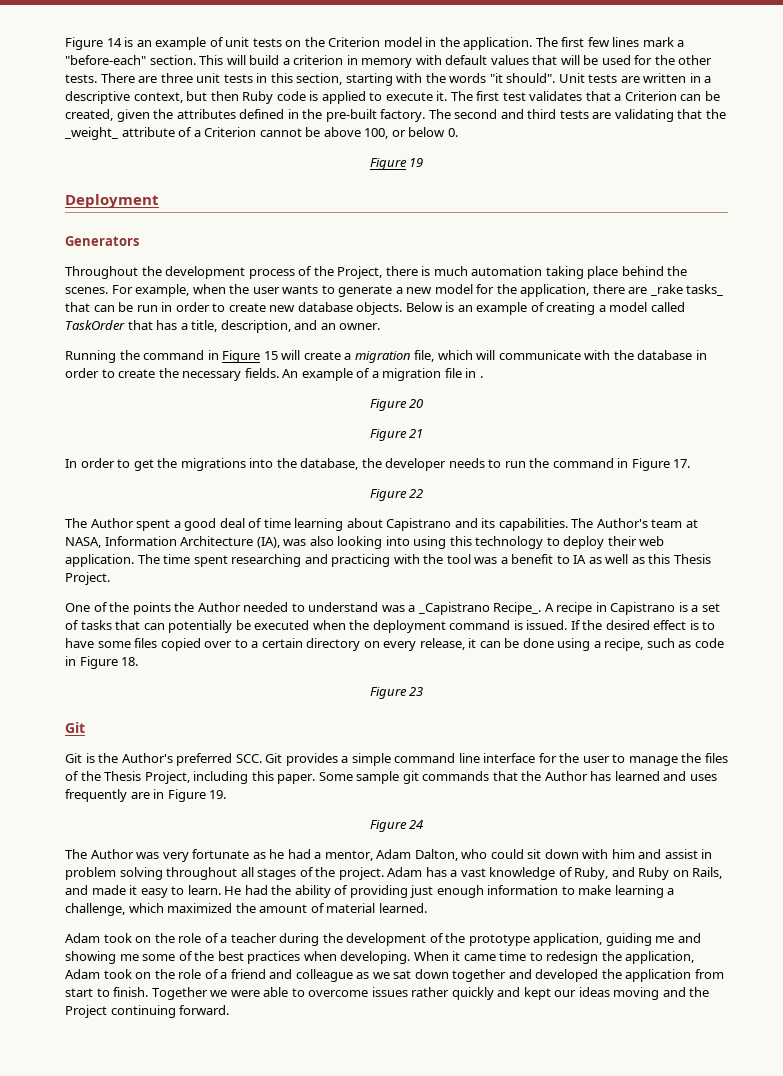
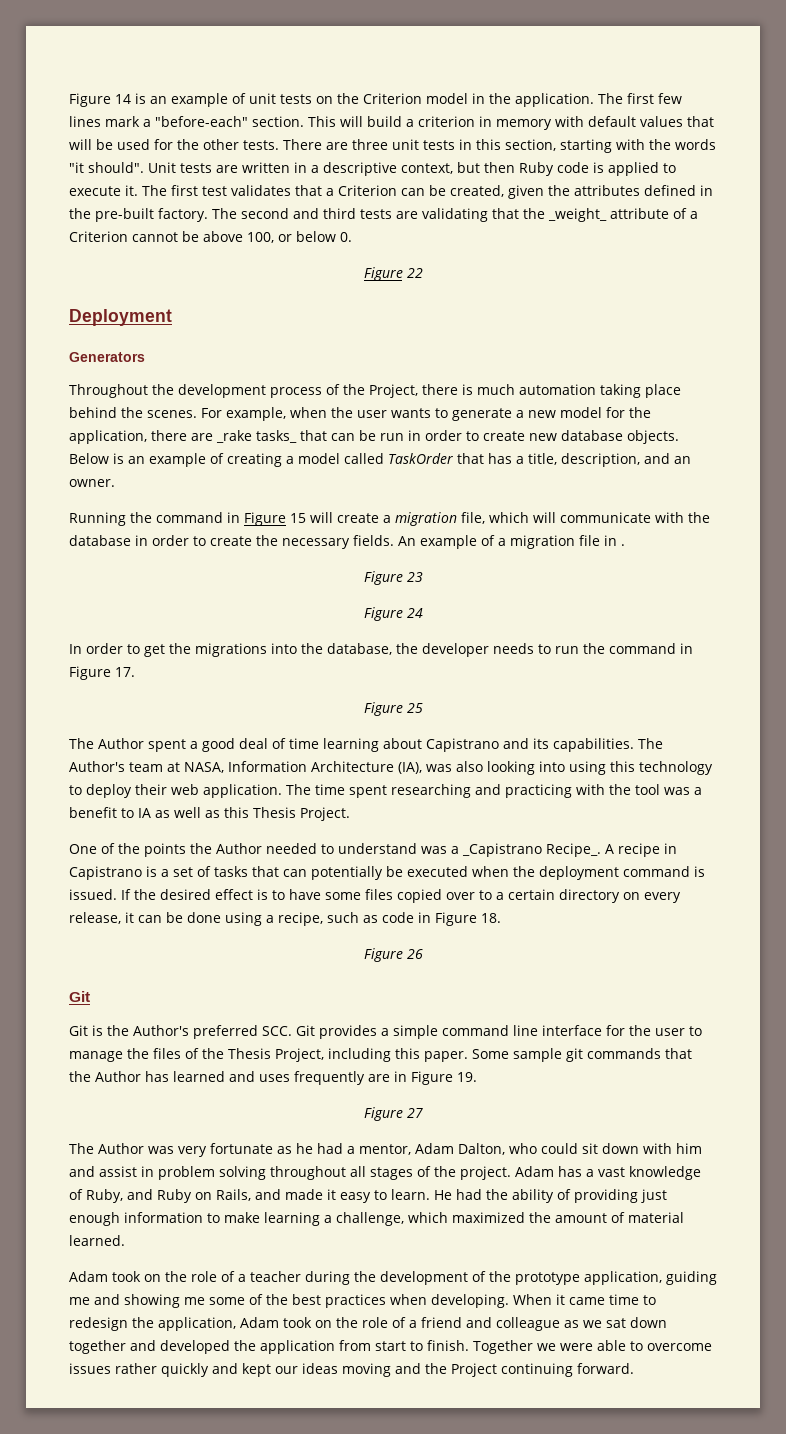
- Figure 19
+ Figure 22
- Figure 20
- Figure 21
+ Figure 23
+ Figure 24
- Figure 22
+ Figure 25
- Figure 23
+ Figure 26
- Figure 24
+ Figure 27

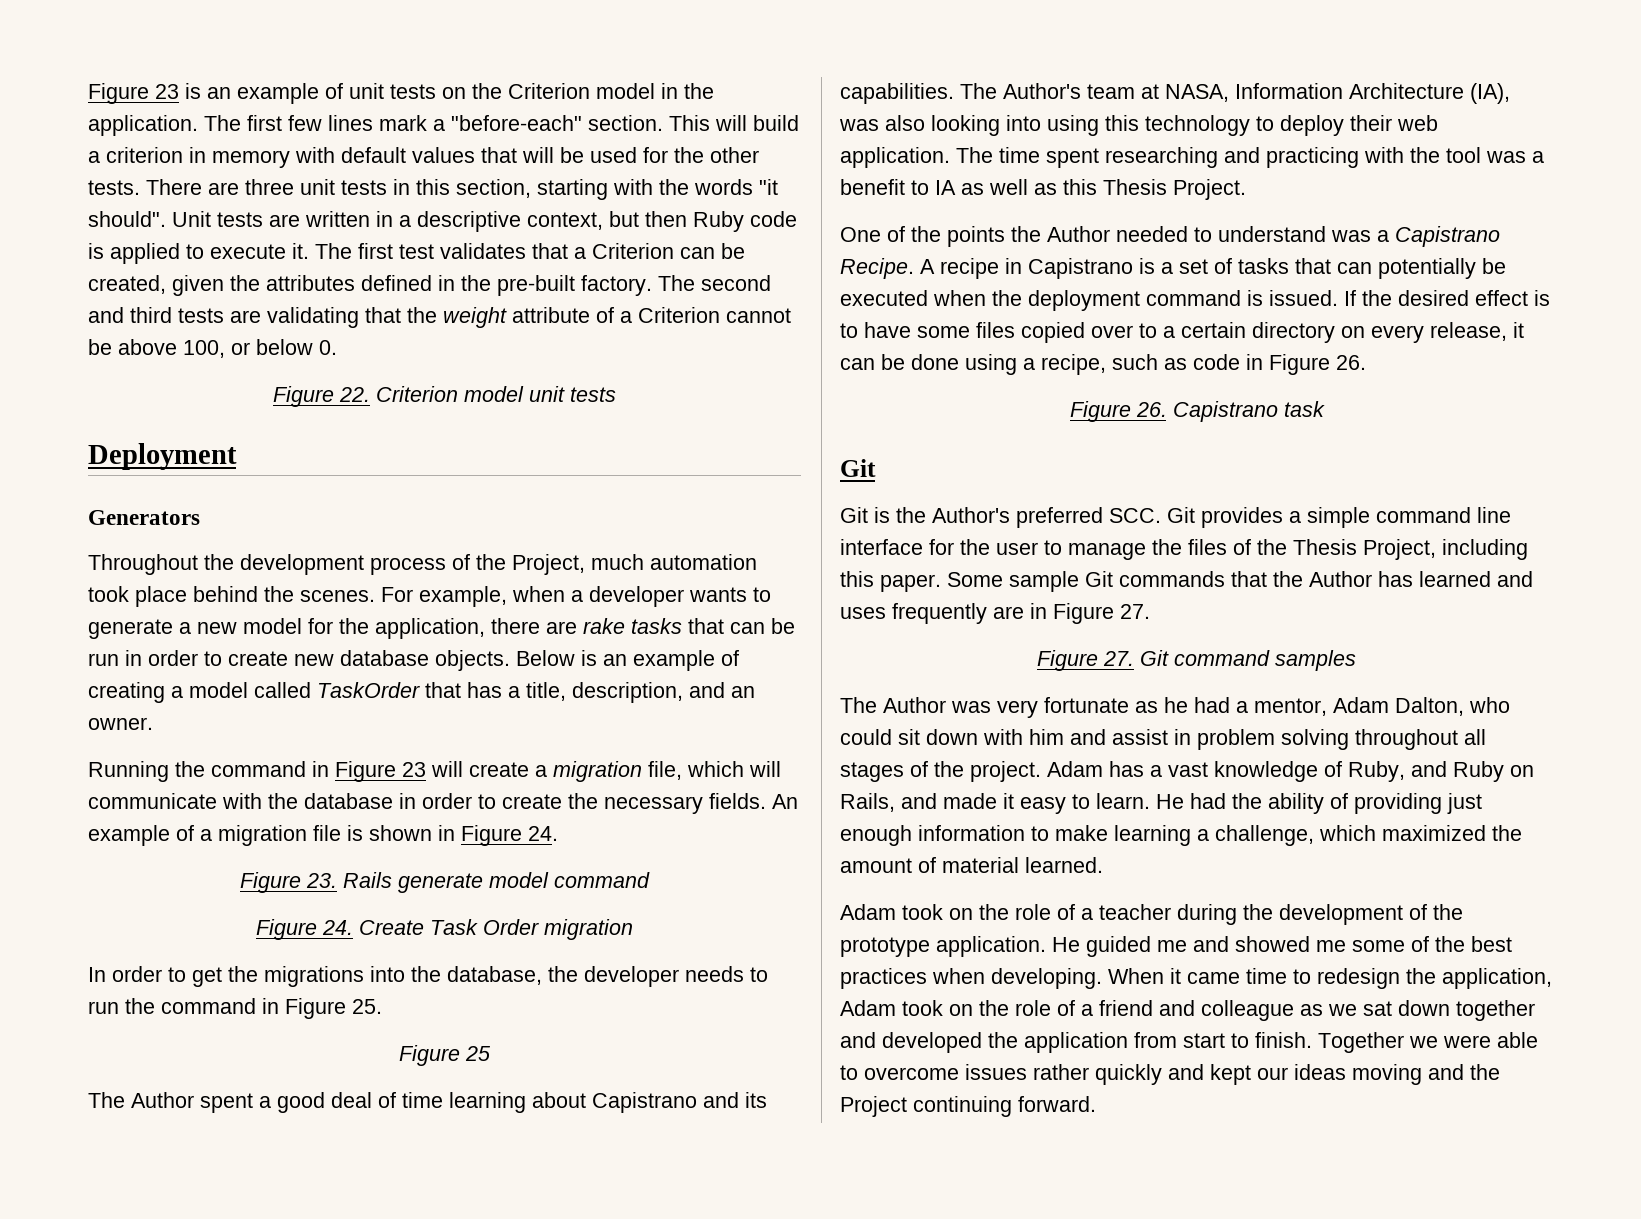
- Figure 14 is an example of unit tests on the Criterion model in the application.
+ Figure 23 is an example of unit tests on the Criterion model in the application.
- The second and third tests are validating that the _weight_ attribute of a Criterion cannot be above 100, or below 0.
+ The second and third tests are validating that the weight attribute of a Criterion cannot be above 100, or below 0.
- Figure 22
+ Figure 22. Criterion model unit tests
- Throughout the development process of the Project, there is much automation taking place behind the scenes.
+ Throughout the development process of the Project, much automation took place behind the scenes.
- For example, when the user wants to generate a new model for the application, there are _rake tasks_ that can be run in order to create new database objects.
+ For example, when a developer wants to generate a new model for the application, there are rake tasks that can be run in order to create new database objects.
- Running the command in Figure 15 will create a migration file, which will communicate with the database in order to create the necessary fields.
+ Running the command in Figure 23 will create a migration file, which will communicate with the database in order to create the necessary fields.
- An example of a migration file in .
- Figure 23
- Figure 24
+ An example of a migration file is shown in Figure 24.
+ Figure 23. Rails generate model command
+ Figure 24. Create Task Order migration
- In order to get the migrations into the database, the developer needs to run the command in Figure 17.
+ In order to get the migrations into the database, the developer needs to run the command in Figure 25.
- One of the points the Author needed to understand was a _Capistrano Recipe_.
+ One of the points the Author needed to understand was a Capistrano Recipe.
- If the desired effect is to have some files copied over to a certain directory on every release, it can be done using a recipe, such as code in Figure 18.
- Figure 26
+ If the desired effect is to have some files copied over to a certain directory on every release, it can be done using a recipe, such as code in Figure 26.
+ Figure 26. Capistrano task
- Some sample git commands that the Author has learned and uses frequently are in Figure 19.
- Figure 27
+ Some sample Git commands that the Author has learned and uses frequently are in Figure 27.
+ Figure 27. Git command samples
- Adam took on the role of a teacher during the development of the prototype application, guiding me and showing me some of the best practices when developing.
+ Adam took on the role of a teacher during the development of the prototype application. He guided me and showed me some of the best practices when developing.

